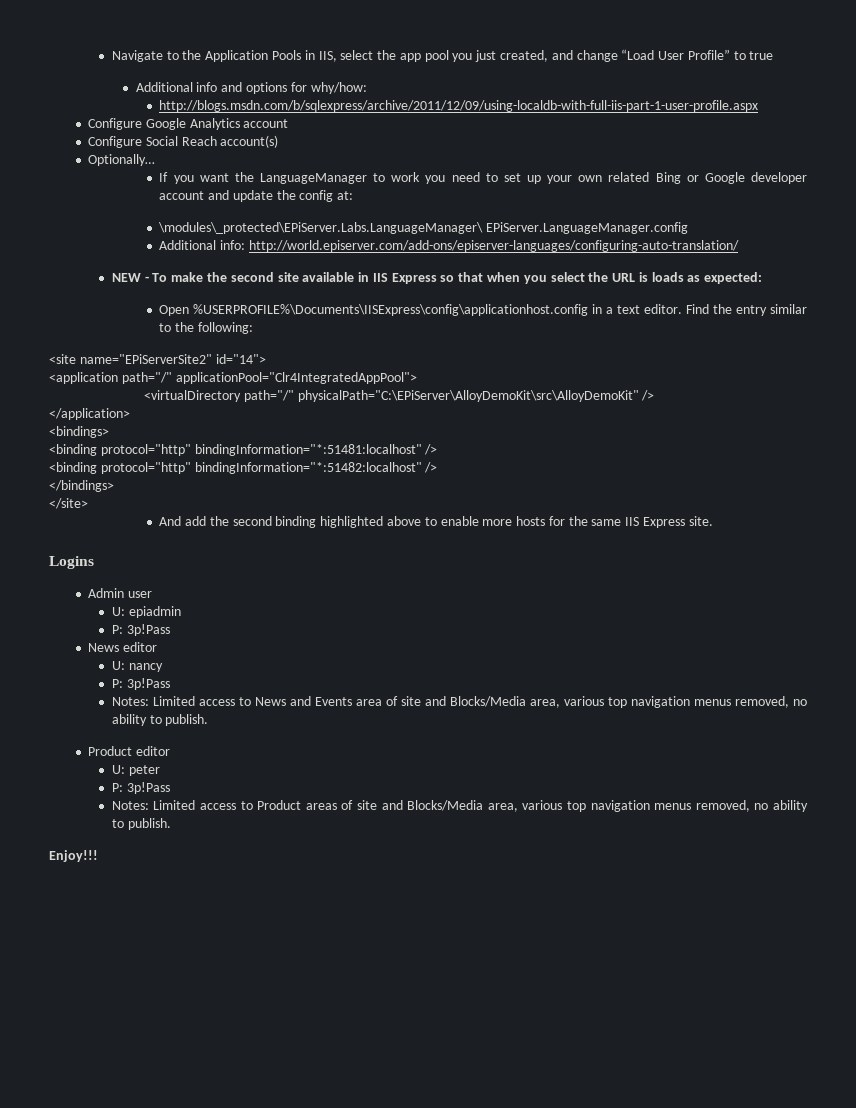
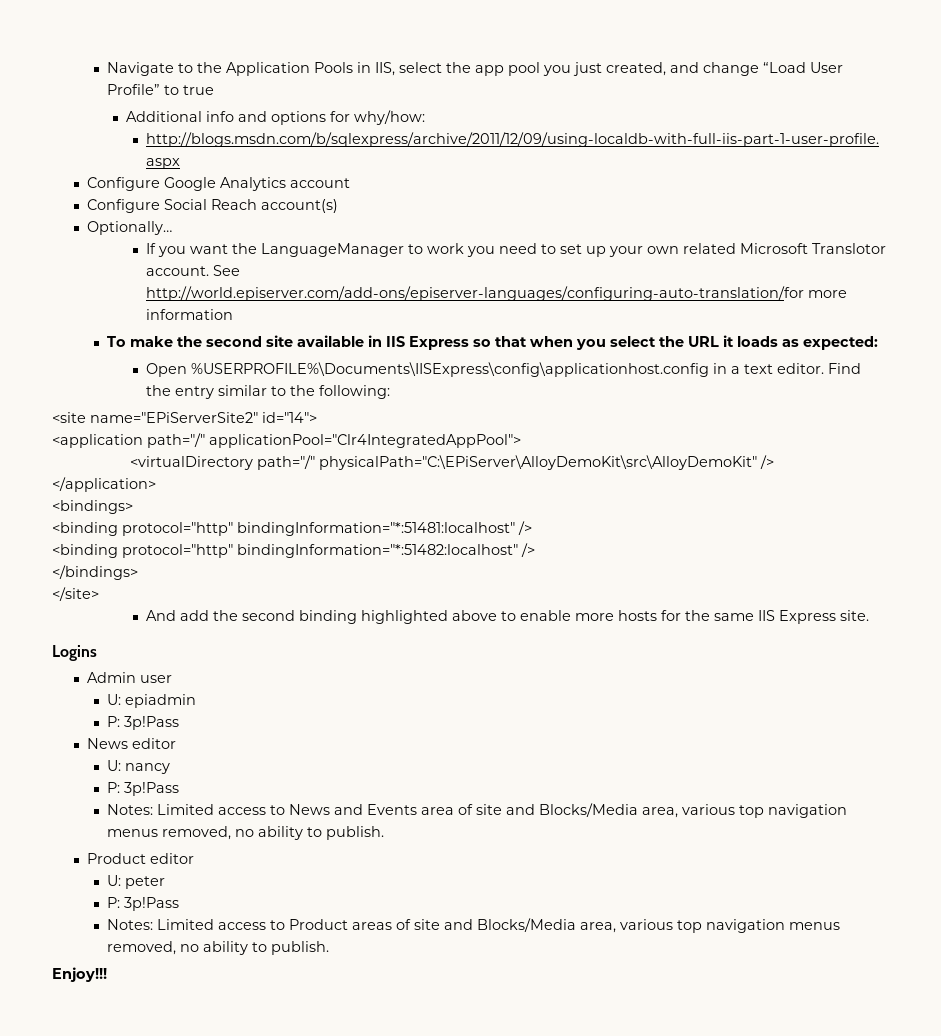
- If you want the LanguageManager to work you need to set up your own related Bing or Google developer account and update the config at:
- \modules\_protected\EPiServer.Labs.LanguageManager\ EPiServer.LanguageManager.config
- Additional info: http://world.episerver.com/add-ons/episerver-languages/configuring-auto-translation/
- NEW - To make the second site available in IIS Express so that when you select the URL is loads as expected:
+ If you want the LanguageManager to work you need to set up your own related Microsoft Translotor account. See http://world.episerver.com/add-ons/episerver-languages/configuring-auto-translation/for more information
+ To make the second site available in IIS Express so that when you select the URL it loads as expected:

